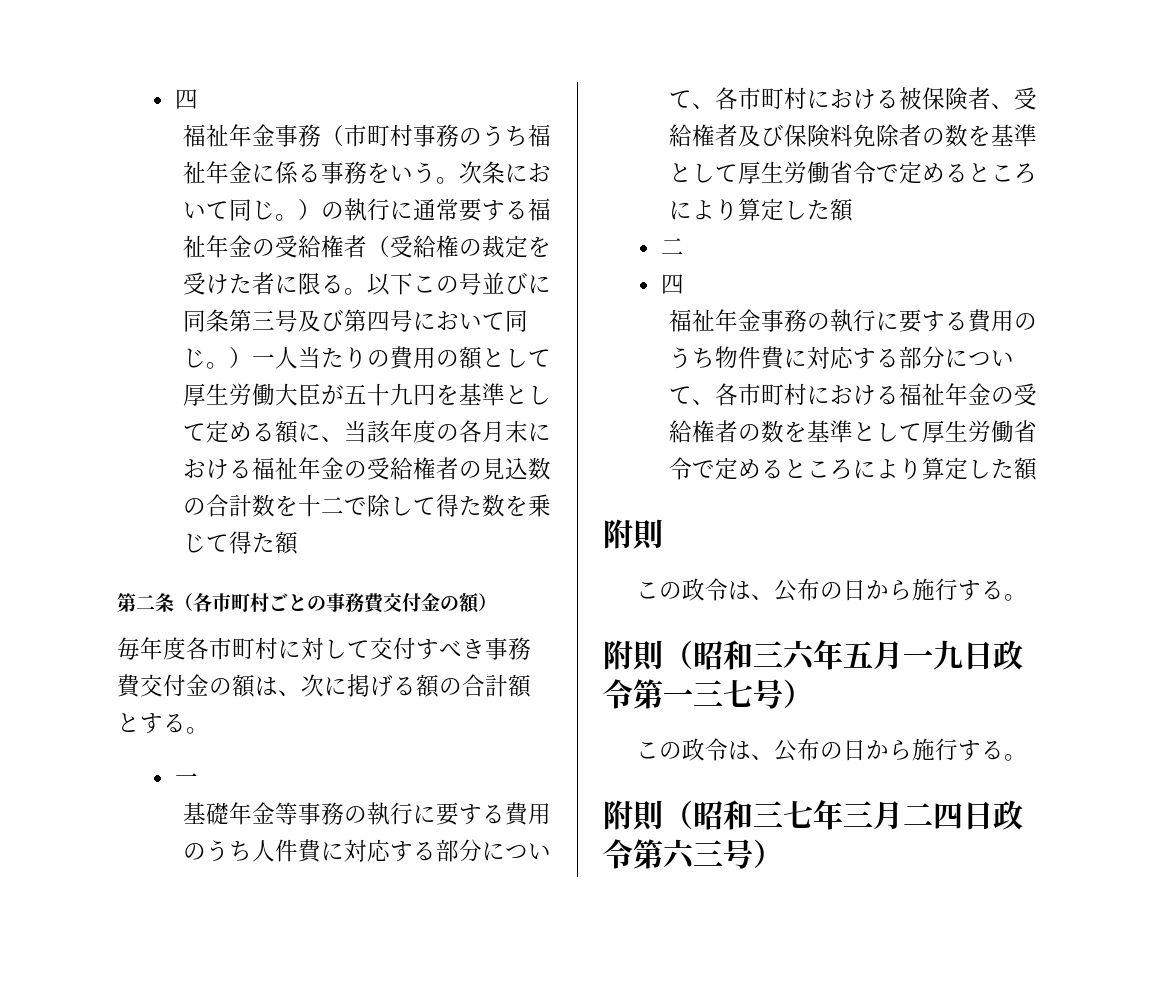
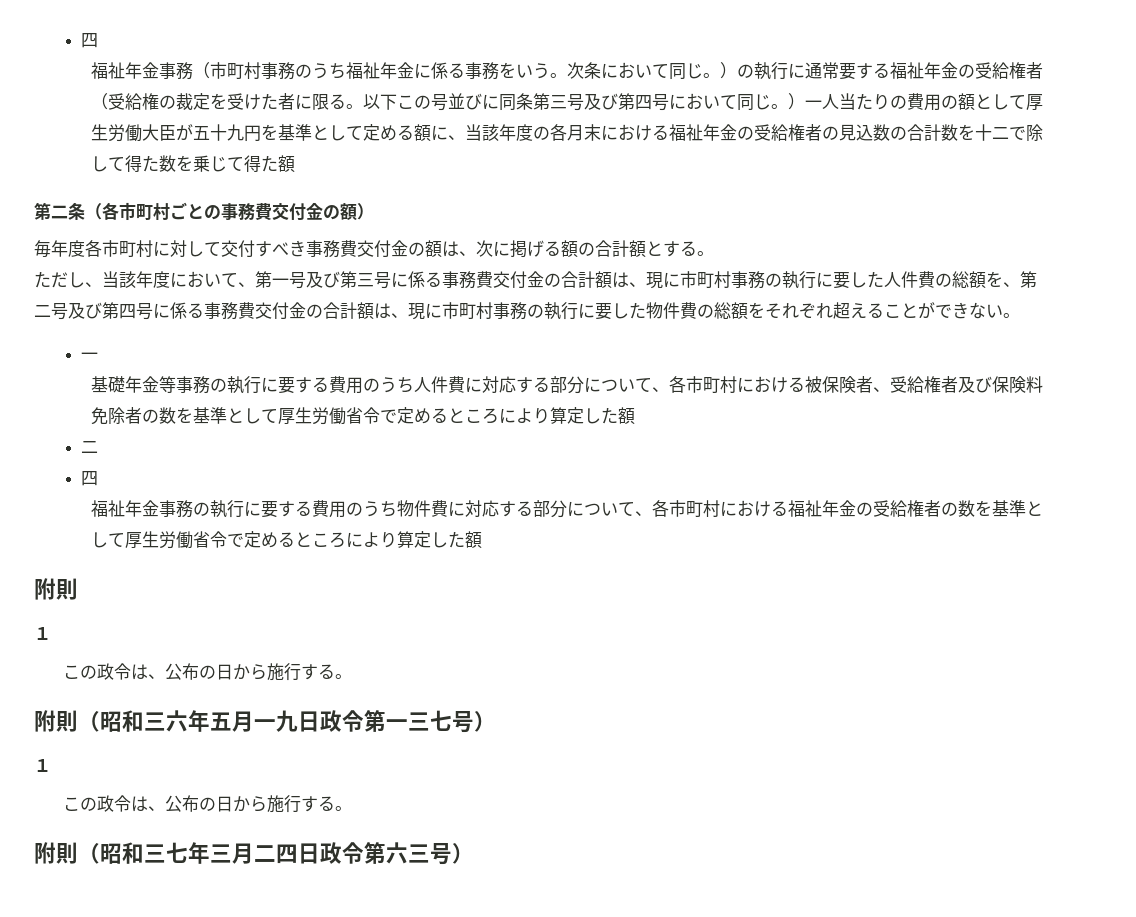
+ ただし、当該年度において、第一号及び第三号に係る事務費交付金の合計額は、現に市町村事務の執行に要した人件費の総額を、第二号及び第四号に係る事務費交付金の合計額は、現に市町村事務の執行に要した物件費の総額をそれぞれ超えることができない。
  福祉年金事務の執行に要する費用のうち物件費に対応する部分について、各市町村における福祉年金の受給権者の数を基準として厚生労働省令で定めるところにより算定した額
  附則
+ １
  附則（昭和三六年五月一九日政令第一三七号）
+ １

